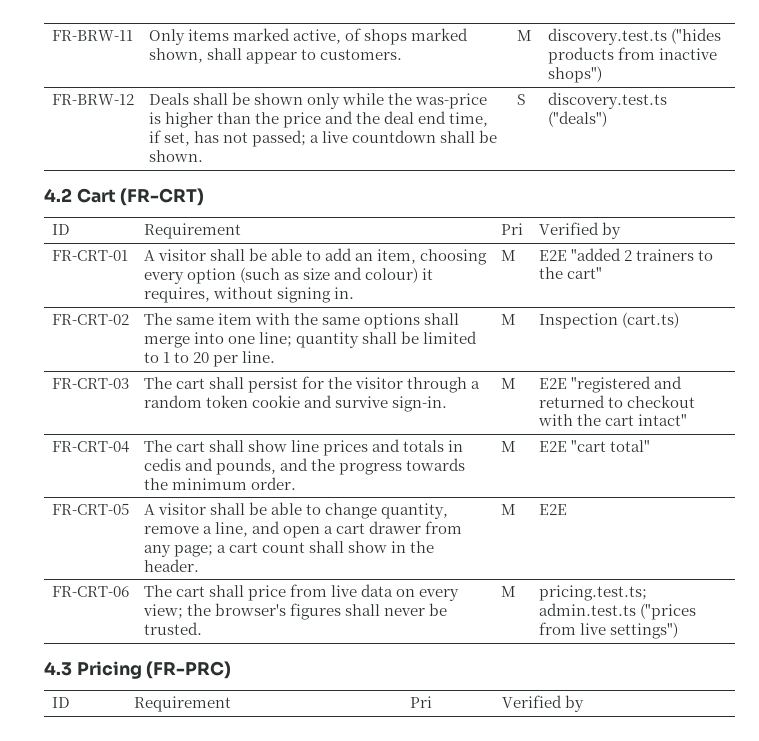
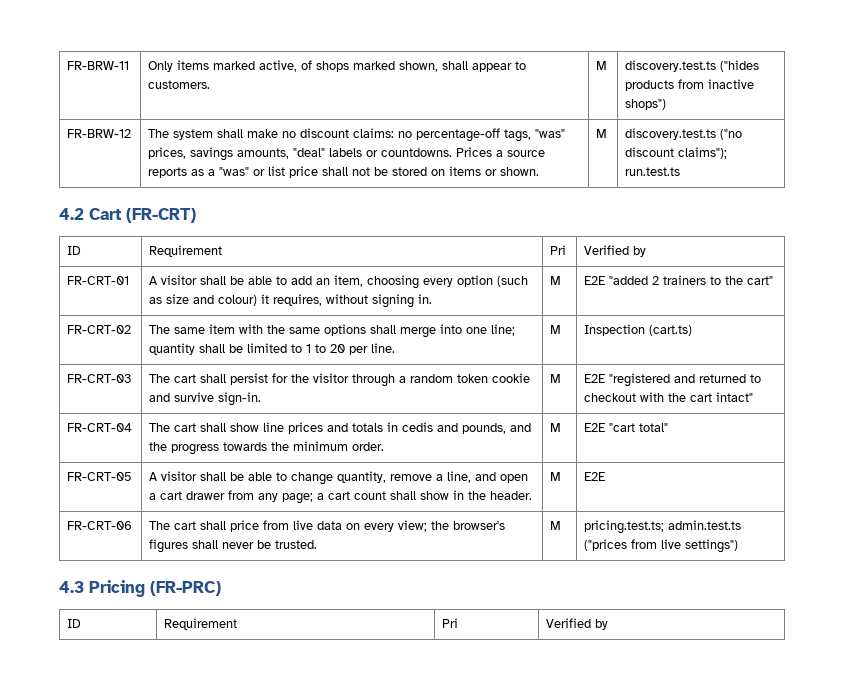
- Deals shall be shown only while the was-price is higher than the price and the deal end time, if set, has not passed; a live countdown shall be shown.
+ The system shall make no discount claims: no percentage-off tags, "was" prices, savings amounts, "deal" labels or countdowns. Prices a source reports as a "was" or list price shall not be stored on items or shown.
- S | discovery.test.ts ("deals")
+ M | discovery.test.ts ("no discount claims"); run.test.ts

